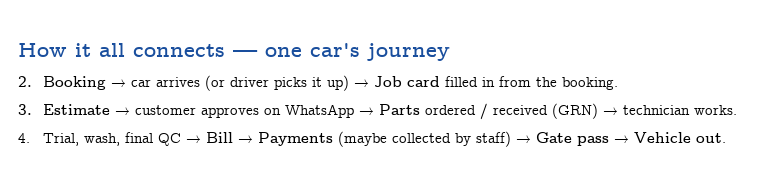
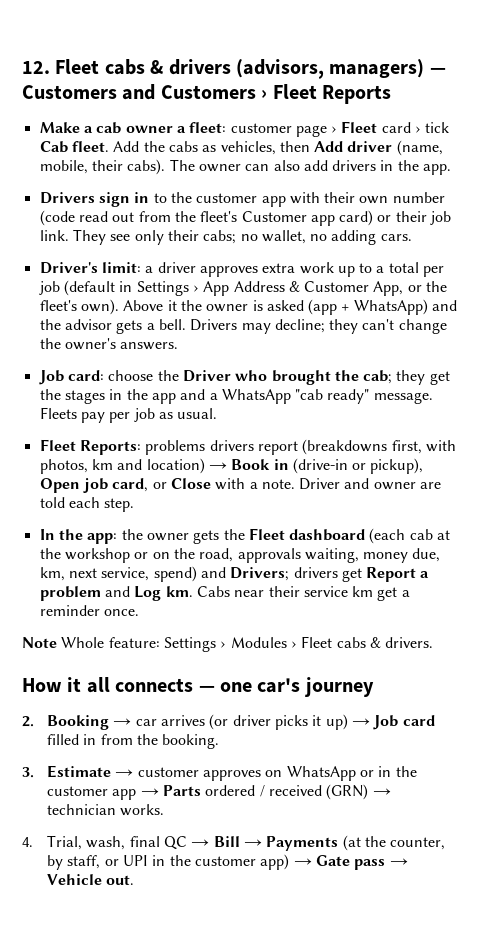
+ 12. Fleet cabs & drivers (advisors, managers) — Customers and Customers › Fleet Reports
+ Make a cab owner a fleet: customer page › Fleet card › tick Cab fleet. Add the cabs as vehicles, then Add driver (name, mobile, their cabs). The owner can also add drivers in the app.
+ Drivers sign in to the customer app with their own number (code read out from the fleet's Customer app card) or their job link. They see only their cabs; no wallet, no adding cars.
+ Driver's limit: a driver approves extra work up to a total per job (default in Settings › App Address & Customer App, or the fleet's own). Above it the owner is asked (app + WhatsApp) and the advisor gets a bell. Drivers may decline; they can't change the owner's answers.
+ Job card: choose the Driver who brought the cab; they get the stages in the app and a WhatsApp "cab ready" message. Fleets pay per job as usual.
+ Fleet Reports: problems drivers report (breakdowns first, with photos, km and location) → Book in (drive-in or pickup), Open job card, or Close with a note. Driver and owner are told each step.
+ In the app: the owner gets the Fleet dashboard (each cab at the workshop or on the road, approvals waiting, money due, km, next service, spend) and Drivers; drivers get Report a problem and Log km. Cabs near their service km get a reminder once.
+ Note Whole feature: Settings › Modules › Fleet cabs & drivers.
- 3. Estimate → customer approves on WhatsApp → Parts ordered / received (GRN) → technician works.
+ 3. Estimate → customer approves on WhatsApp or in the customer app → Parts ordered / received (GRN) → technician works.
- 4. Trial, wash, final QC → Bill → Payments (maybe collected by staff) → Gate pass → Vehicle out.
+ 4. Trial, wash, final QC → Bill → Payments (at the counter, by staff, or UPI in the customer app) → Gate pass → Vehicle out.

